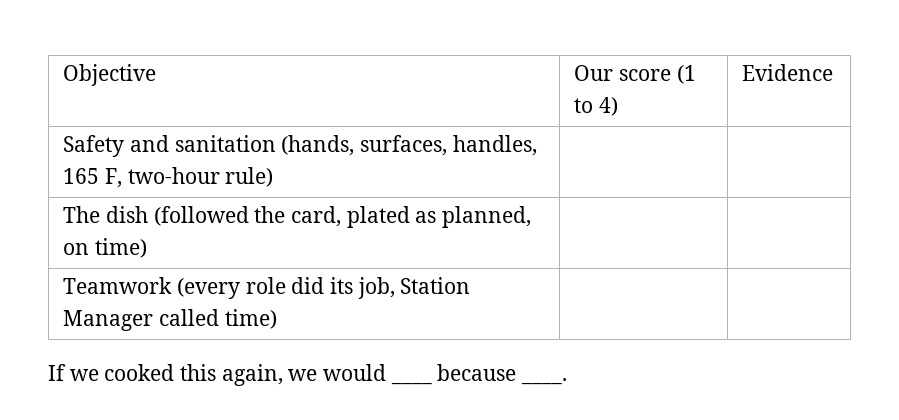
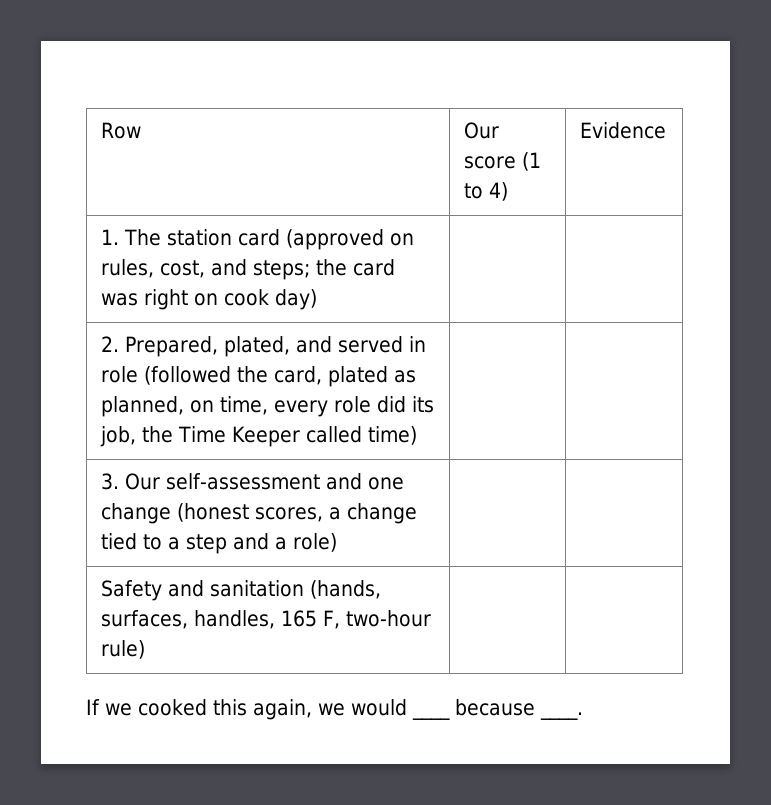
- Objective | Our score (1 to 4) | Evidence
+ Row | Our score (1 to 4) | Evidence
+ 1. The station card (approved on rules, cost, and steps; the card was right on cook day) | |
+ 2. Prepared, plated, and served in role (followed the card, plated as planned, on time, every role did its job, the Time Keeper called time) | |
+ 3. Our self-assessment and one change (honest scores, a change tied to a step and a role) | |
- The dish (followed the card, plated as planned, on time) | |
- Teamwork (every role did its job, Station Manager called time) | |

